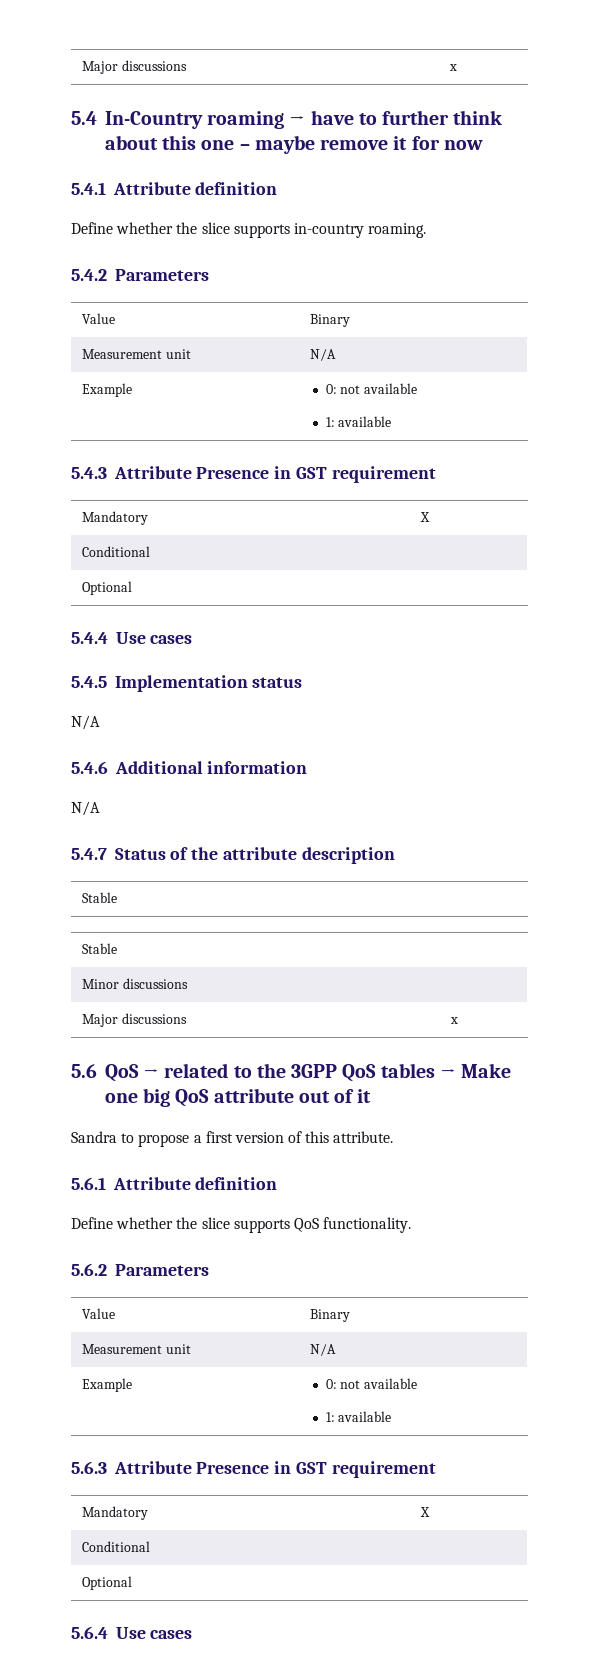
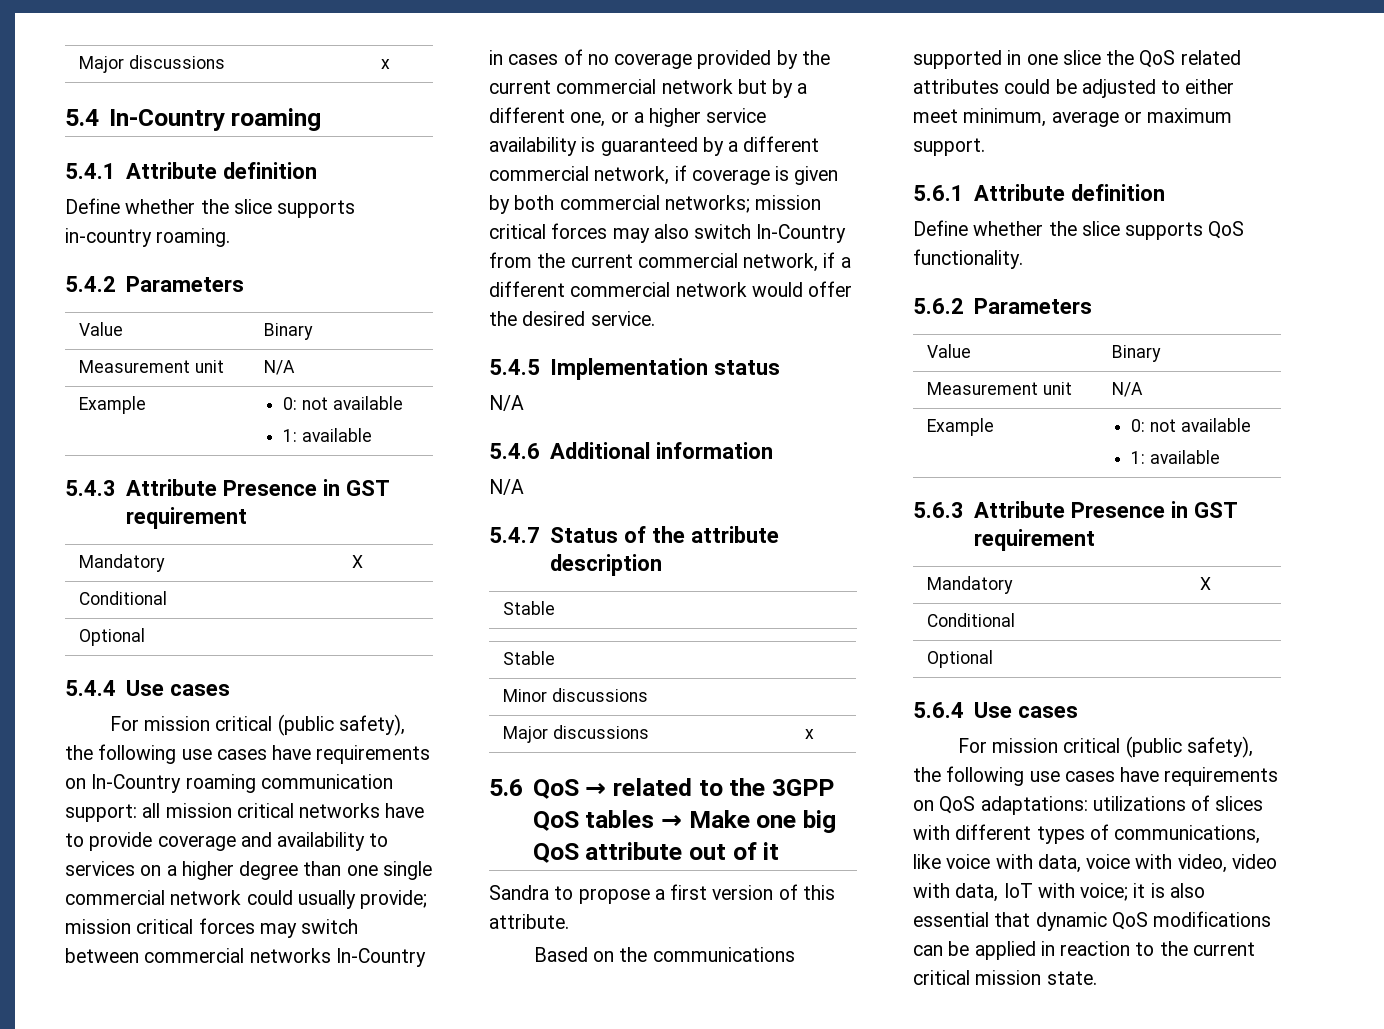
- 5.4 In-Country roaming → have to further think about this one – maybe remove it for now
+ 5.4 In-Country roaming
+ For mission critical (public safety), the following use cases have requirements on In-Country roaming communication support: all mission critical networks have to provide coverage and availability to services on a higher degree than one single commercial network could usually provide; mission critical forces may switch between commercial networks In-Country in cases of no coverage provided by the current commercial network but by a different one, or a higher service availability is guaranteed by a different commercial network, if coverage is given by both commercial networks; mission critical forces may also switch In-Country from the current commercial network, if a different commercial network would offer the desired service.
+ Based on the communications supported in one slice the QoS related attributes could be adjusted to either meet minimum, average or maximum support.
+ For mission critical (public safety), the following use cases have requirements on QoS adaptations: utilizations of slices with different types of communications, like voice with data, voice with video, video with data, IoT with voice; it is also essential that dynamic QoS modifications can be applied in reaction to the current critical mission state.

